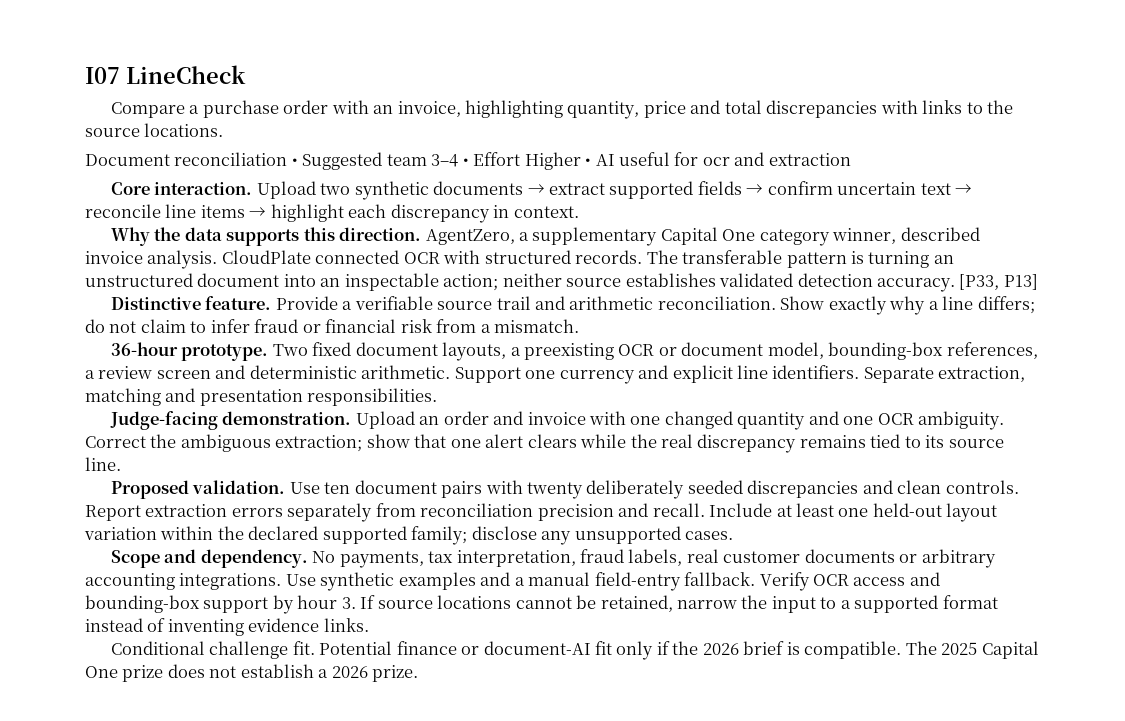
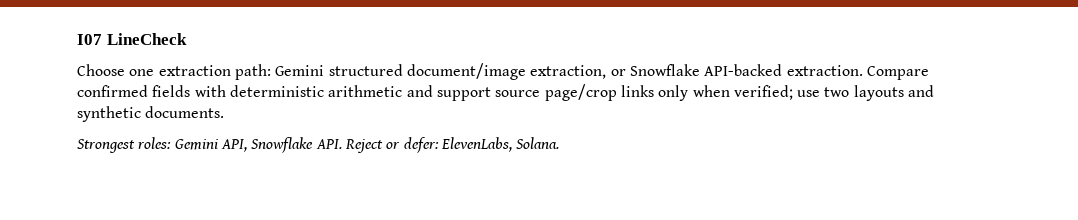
- Compare a purchase order with an invoice, highlighting quantity, price and total discrepancies with links to the source locations.
- Document reconciliation • Suggested team 3–4 • Effort Higher • AI useful for ocr and extraction
- Core interaction. Upload two synthetic documents → extract supported fields → confirm uncertain text → reconcile line items → highlight each discrepancy in context.
- Why the data supports this direction. AgentZero, a supplementary Capital One category winner, described invoice analysis. CloudPlate connected OCR with structured records. The transferable pattern is turning an unstructured document into an inspectable action; neither source establishes validated detection accuracy. [P33, P13]
- Distinctive feature. Provide a verifiable source trail and arithmetic reconciliation. Show exactly why a line differs; do not claim to infer fraud or financial risk from a mismatch.
- 36-hour prototype. Two fixed document layouts, a preexisting OCR or document model, bounding-box references, a review screen and deterministic arithmetic. Support one currency and explicit line identifiers. Separate extraction, matching and presentation responsibilities.
- Judge-facing demonstration. Upload an order and invoice with one changed quantity and one OCR ambiguity. Correct the ambiguous extraction; show that one alert clears while the real discrepancy remains tied to its source line.
- Proposed validation. Use ten document pairs with twenty deliberately seeded discrepancies and clean controls. Report extraction errors separately from reconciliation precision and recall. Include at least one held-out layout variation within the declared supported family; disclose any unsupported cases.
- Scope and dependency. No payments, tax interpretation, fraud labels, real customer documents or arbitrary accounting integrations. Use synthetic examples and a manual field-entry fallback. Verify OCR access and bounding-box support by hour 3. If source locations cannot be retained, narrow the input to a supported format instead of inventing evidence links.
- Conditional challenge fit. Potential finance or document-AI fit only if the 2026 brief is compatible. The 2025 Capital One prize does not establish a 2026 prize.
+ Choose one extraction path: Gemini structured document/image extraction, or Snowflake API-backed extraction. Compare confirmed fields with deterministic arithmetic and support source page/crop links only when verified; use two layouts and synthetic documents.
+ Strongest roles: Gemini API, Snowflake API. Reject or defer: ElevenLabs, Solana.

